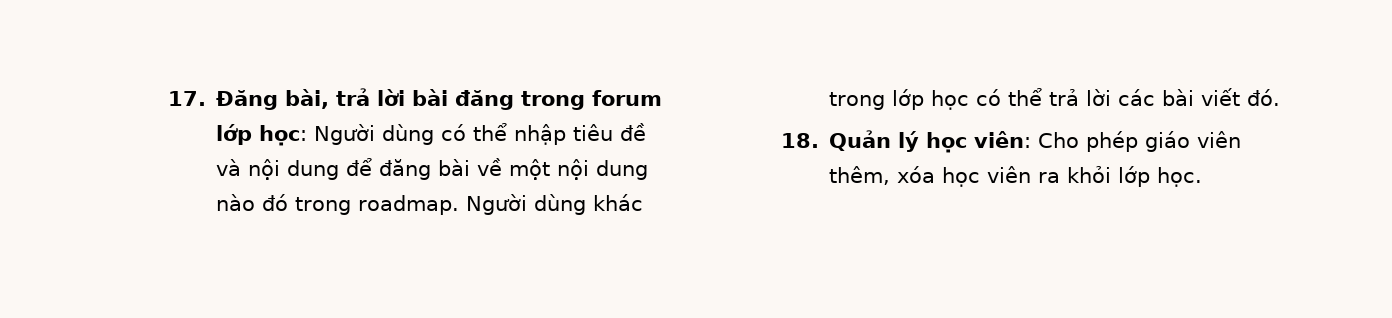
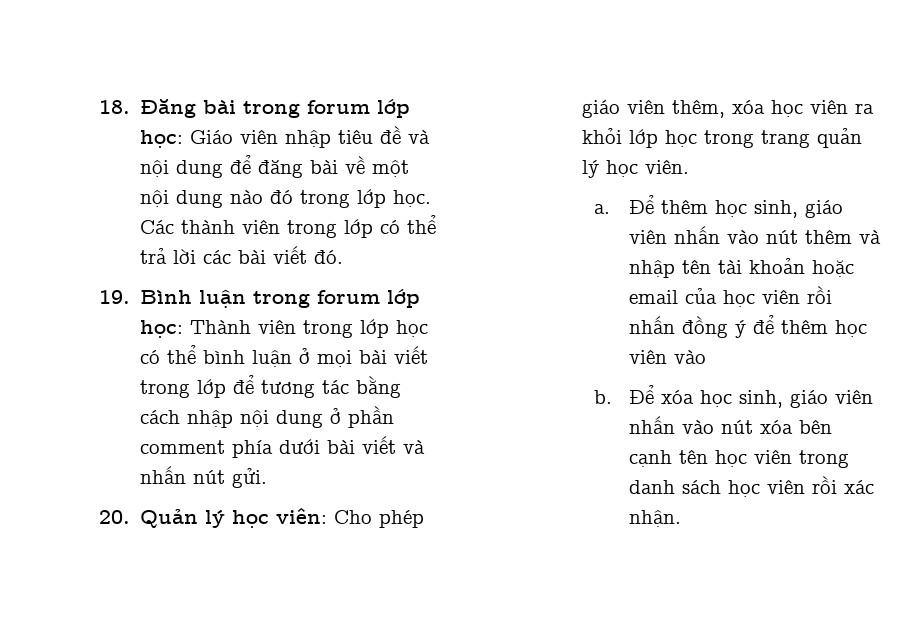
- 17. Đăng bài, trả lời bài đăng trong forum lớp học: Người dùng có thể nhập tiêu đề và nội dung để đăng bài về một nội dung nào đó trong roadmap. Người dùng khác trong lớp học có thể trả lời các bài viết đó.
+ 18. Đăng bài trong forum lớp học: Giáo viên nhập tiêu đề và nội dung để đăng bài về một nội dung nào đó trong lớp học. Các thành viên trong lớp có thể trả lời các bài viết đó.
- 18. Quản lý học viên: Cho phép giáo viên thêm, xóa học viên ra khỏi lớp học.
+ 19. Bình luận trong forum lớp học: Thành viên trong lớp học có thể bình luận ở mọi bài viết trong lớp để tương tác bằng cách nhập nội dung ở phần comment phía dưới bài viết và nhấn nút gửi.
+ 20. Quản lý học viên: Cho phép giáo viên thêm, xóa học viên ra khỏi lớp học trong trang quản lý học viên.
+ a. Để thêm học sinh, giáo viên nhấn vào nút thêm và nhập tên tài khoản hoặc email của học viên rồi nhấn đồng ý để thêm học viên vào
+ b. Để xóa học sinh, giáo viên nhấn vào nút xóa bên cạnh tên học viên trong danh sách học viên rồi xác nhận.

